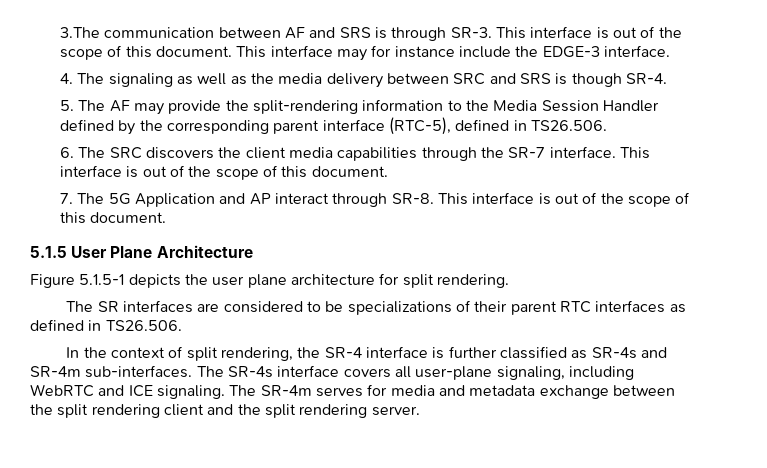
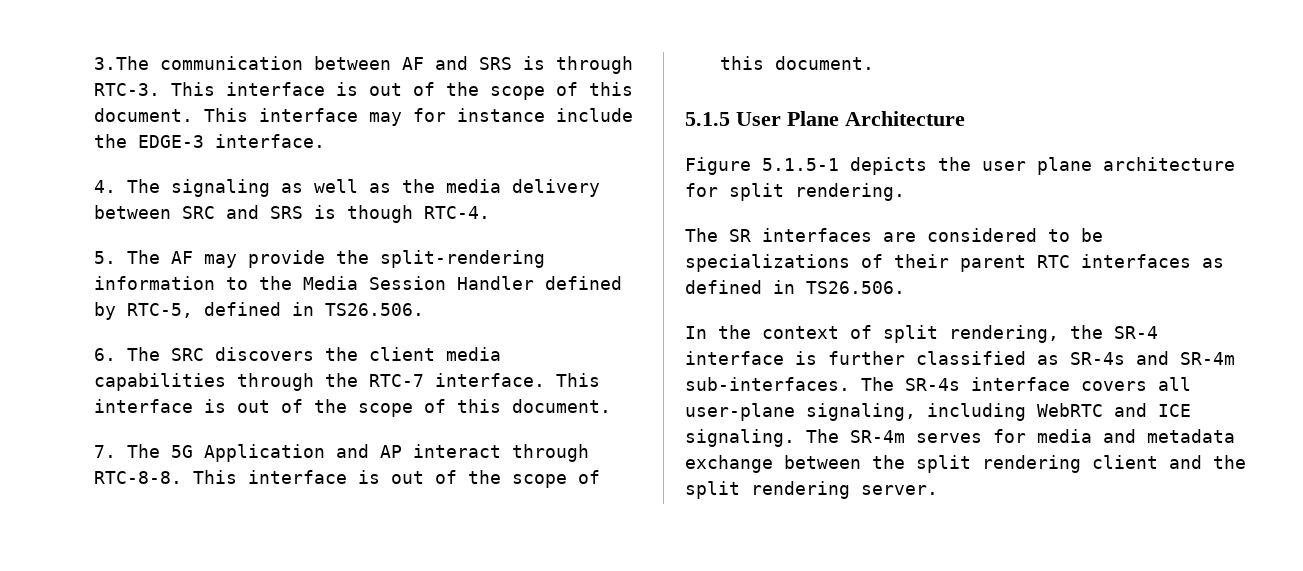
- 3.The communication between AF and SRS is through SR-3.
+ 3.The communication between AF and SRS is through RTC-3.
- 4. The signaling as well as the media delivery between SRC and SRS is though SR-4.
+ 4. The signaling as well as the media delivery between SRC and SRS is though RTC-4.
- 5. The AF may provide the split-rendering information to the Media Session Handler defined by the corresponding parent interface (RTC-5), defined in TS26.506.
+ 5. The AF may provide the split-rendering information to the Media Session Handler defined by RTC-5, defined in TS26.506.
- 6. The SRC discovers the client media capabilities through the SR-7 interface.
+ 6. The SRC discovers the client media capabilities through the RTC-7 interface.
- 7. The 5G Application and AP interact through SR-8.
+ 7. The 5G Application and AP interact through RTC-8-8.

